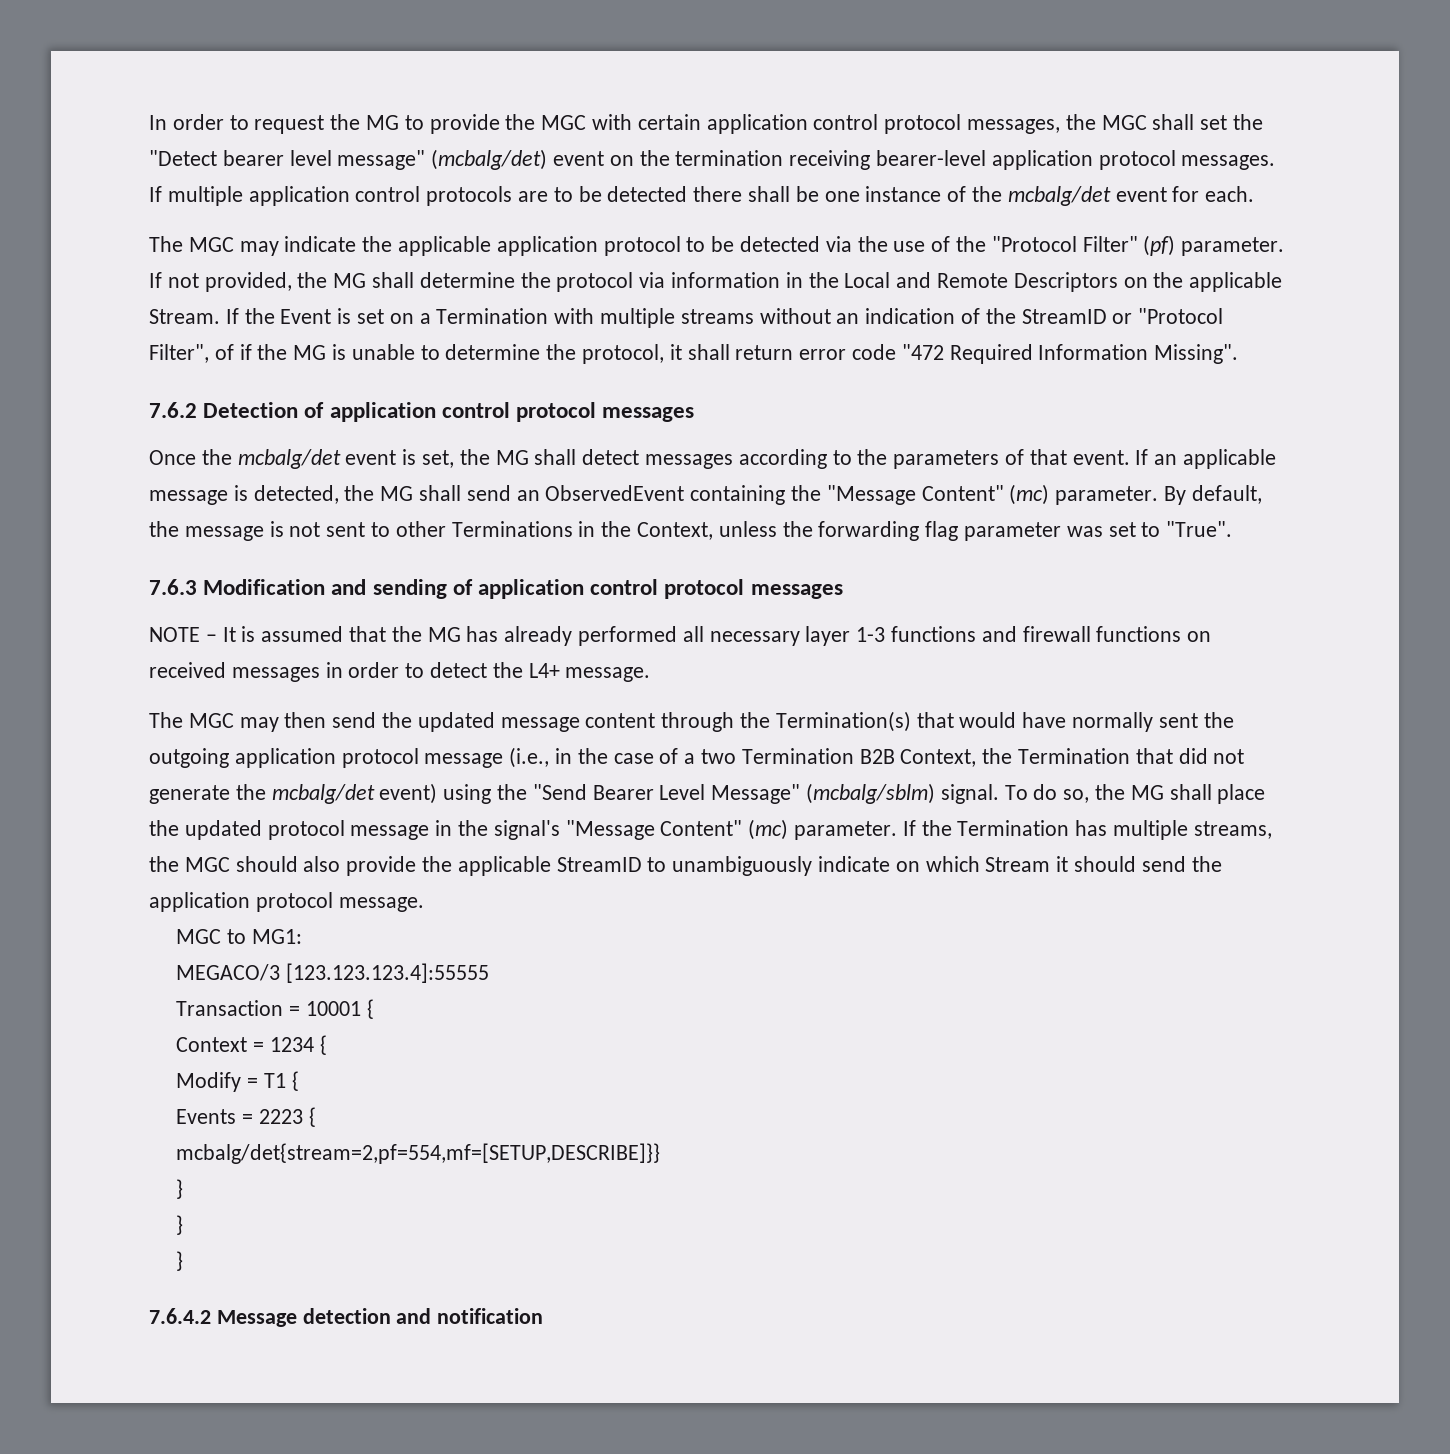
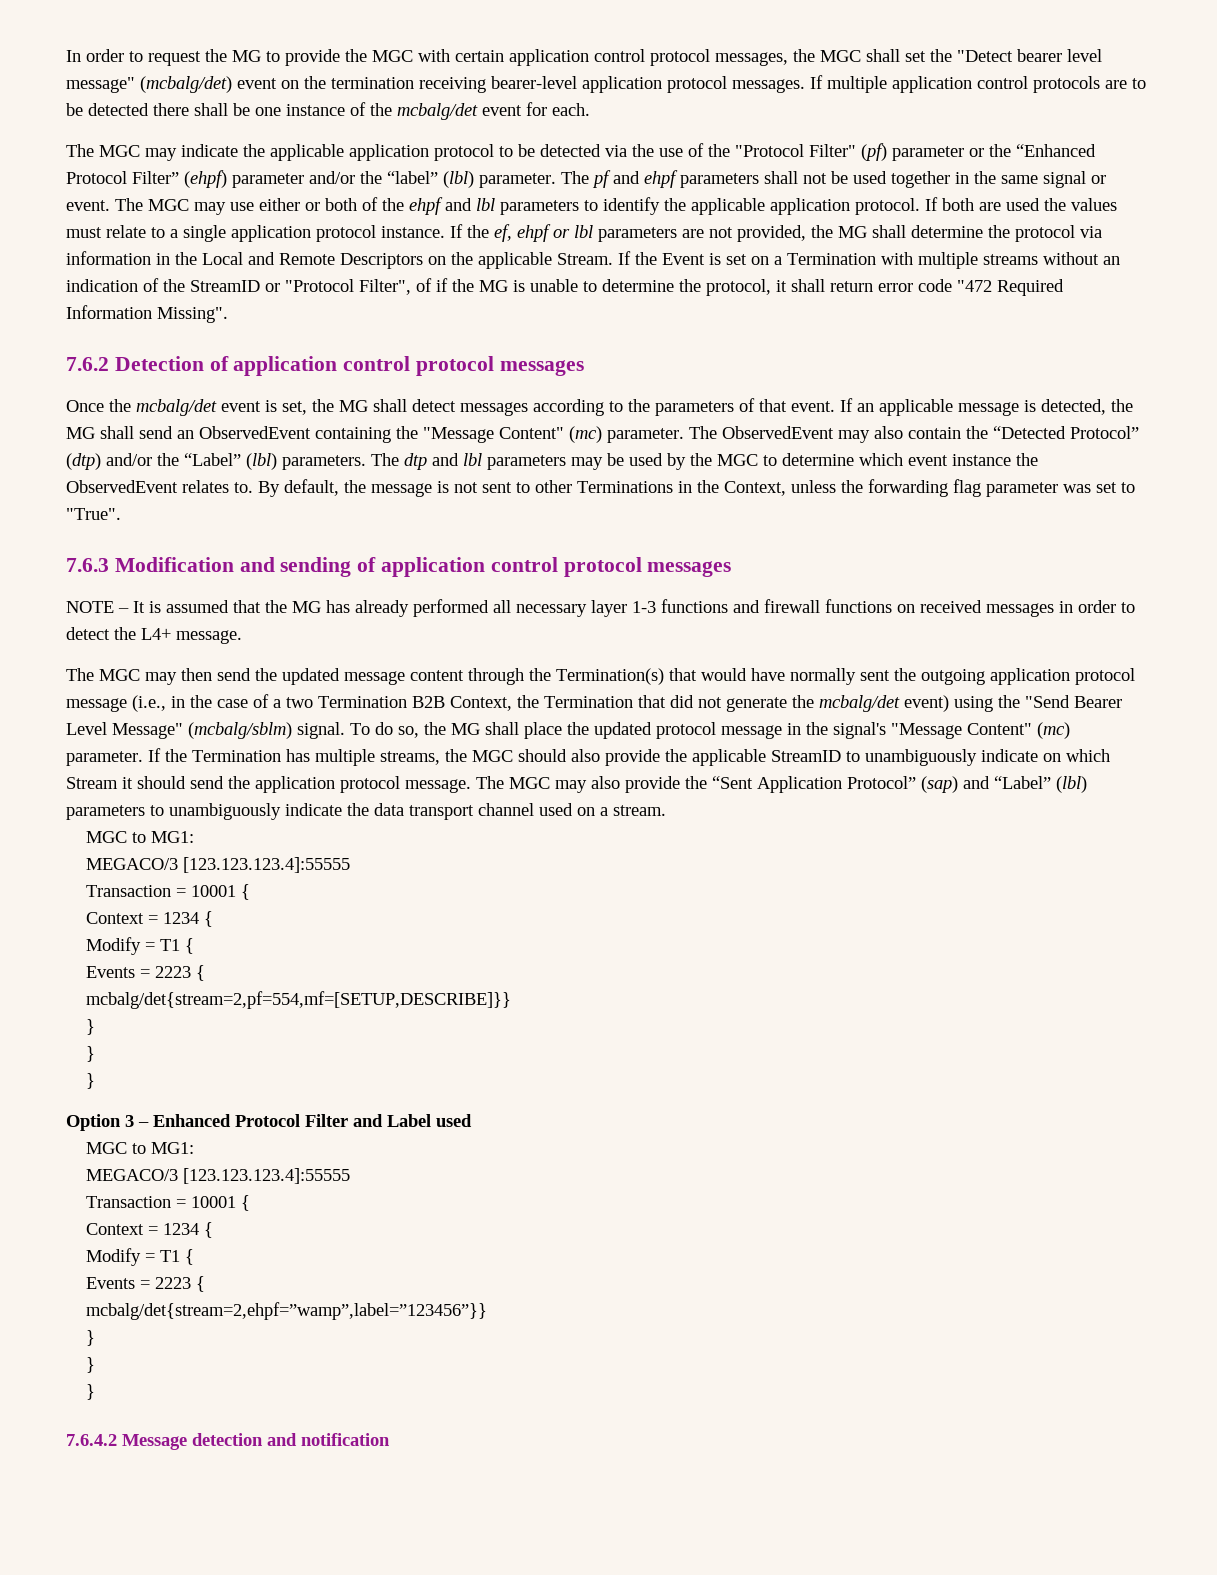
- The MGC may indicate the applicable application protocol to be detected via the use of the "Protocol Filter" (pf) parameter. If not provided, the MG shall determine the protocol via information in the Local and Remote Descriptors on the applicable Stream.
+ The MGC may indicate the applicable application protocol to be detected via the use of the "Protocol Filter" (pf) parameter or the “Enhanced Protocol Filter” (ehpf) parameter and/or the “label” (lbl) parameter. The pf and ehpf parameters shall not be used together in the same signal or event. The MGC may use either or both of the ehpf and lbl parameters to identify the applicable application protocol. If both are used the values must relate to a single application protocol instance. If the ef, ehpf or lbl parameters are not provided, the MG shall determine the protocol via information in the Local and Remote Descriptors on the applicable Stream.
+ The ObservedEvent may also contain the “Detected Protocol” (dtp) and/or the “Label” (lbl) parameters. The dtp and lbl parameters may be used by the MGC to determine which event instance the ObservedEvent relates to.
+ The MGC may also provide the “Sent Application Protocol” (sap) and “Label” (lbl) parameters to unambiguously indicate the data transport channel used on a stream.
+ Option 3 – Enhanced Protocol Filter and Label used
+ MGC to MG1:
+ MEGACO/3 [123.123.123.4]:55555
+ Transaction = 10001 {
+ Context = 1234 {
+ Modify = T1 {
+ Events = 2223 {
+ mcbalg/det{stream=2,ehpf=”wamp”,label=”123456”}}
+ }
+ }
+ }

